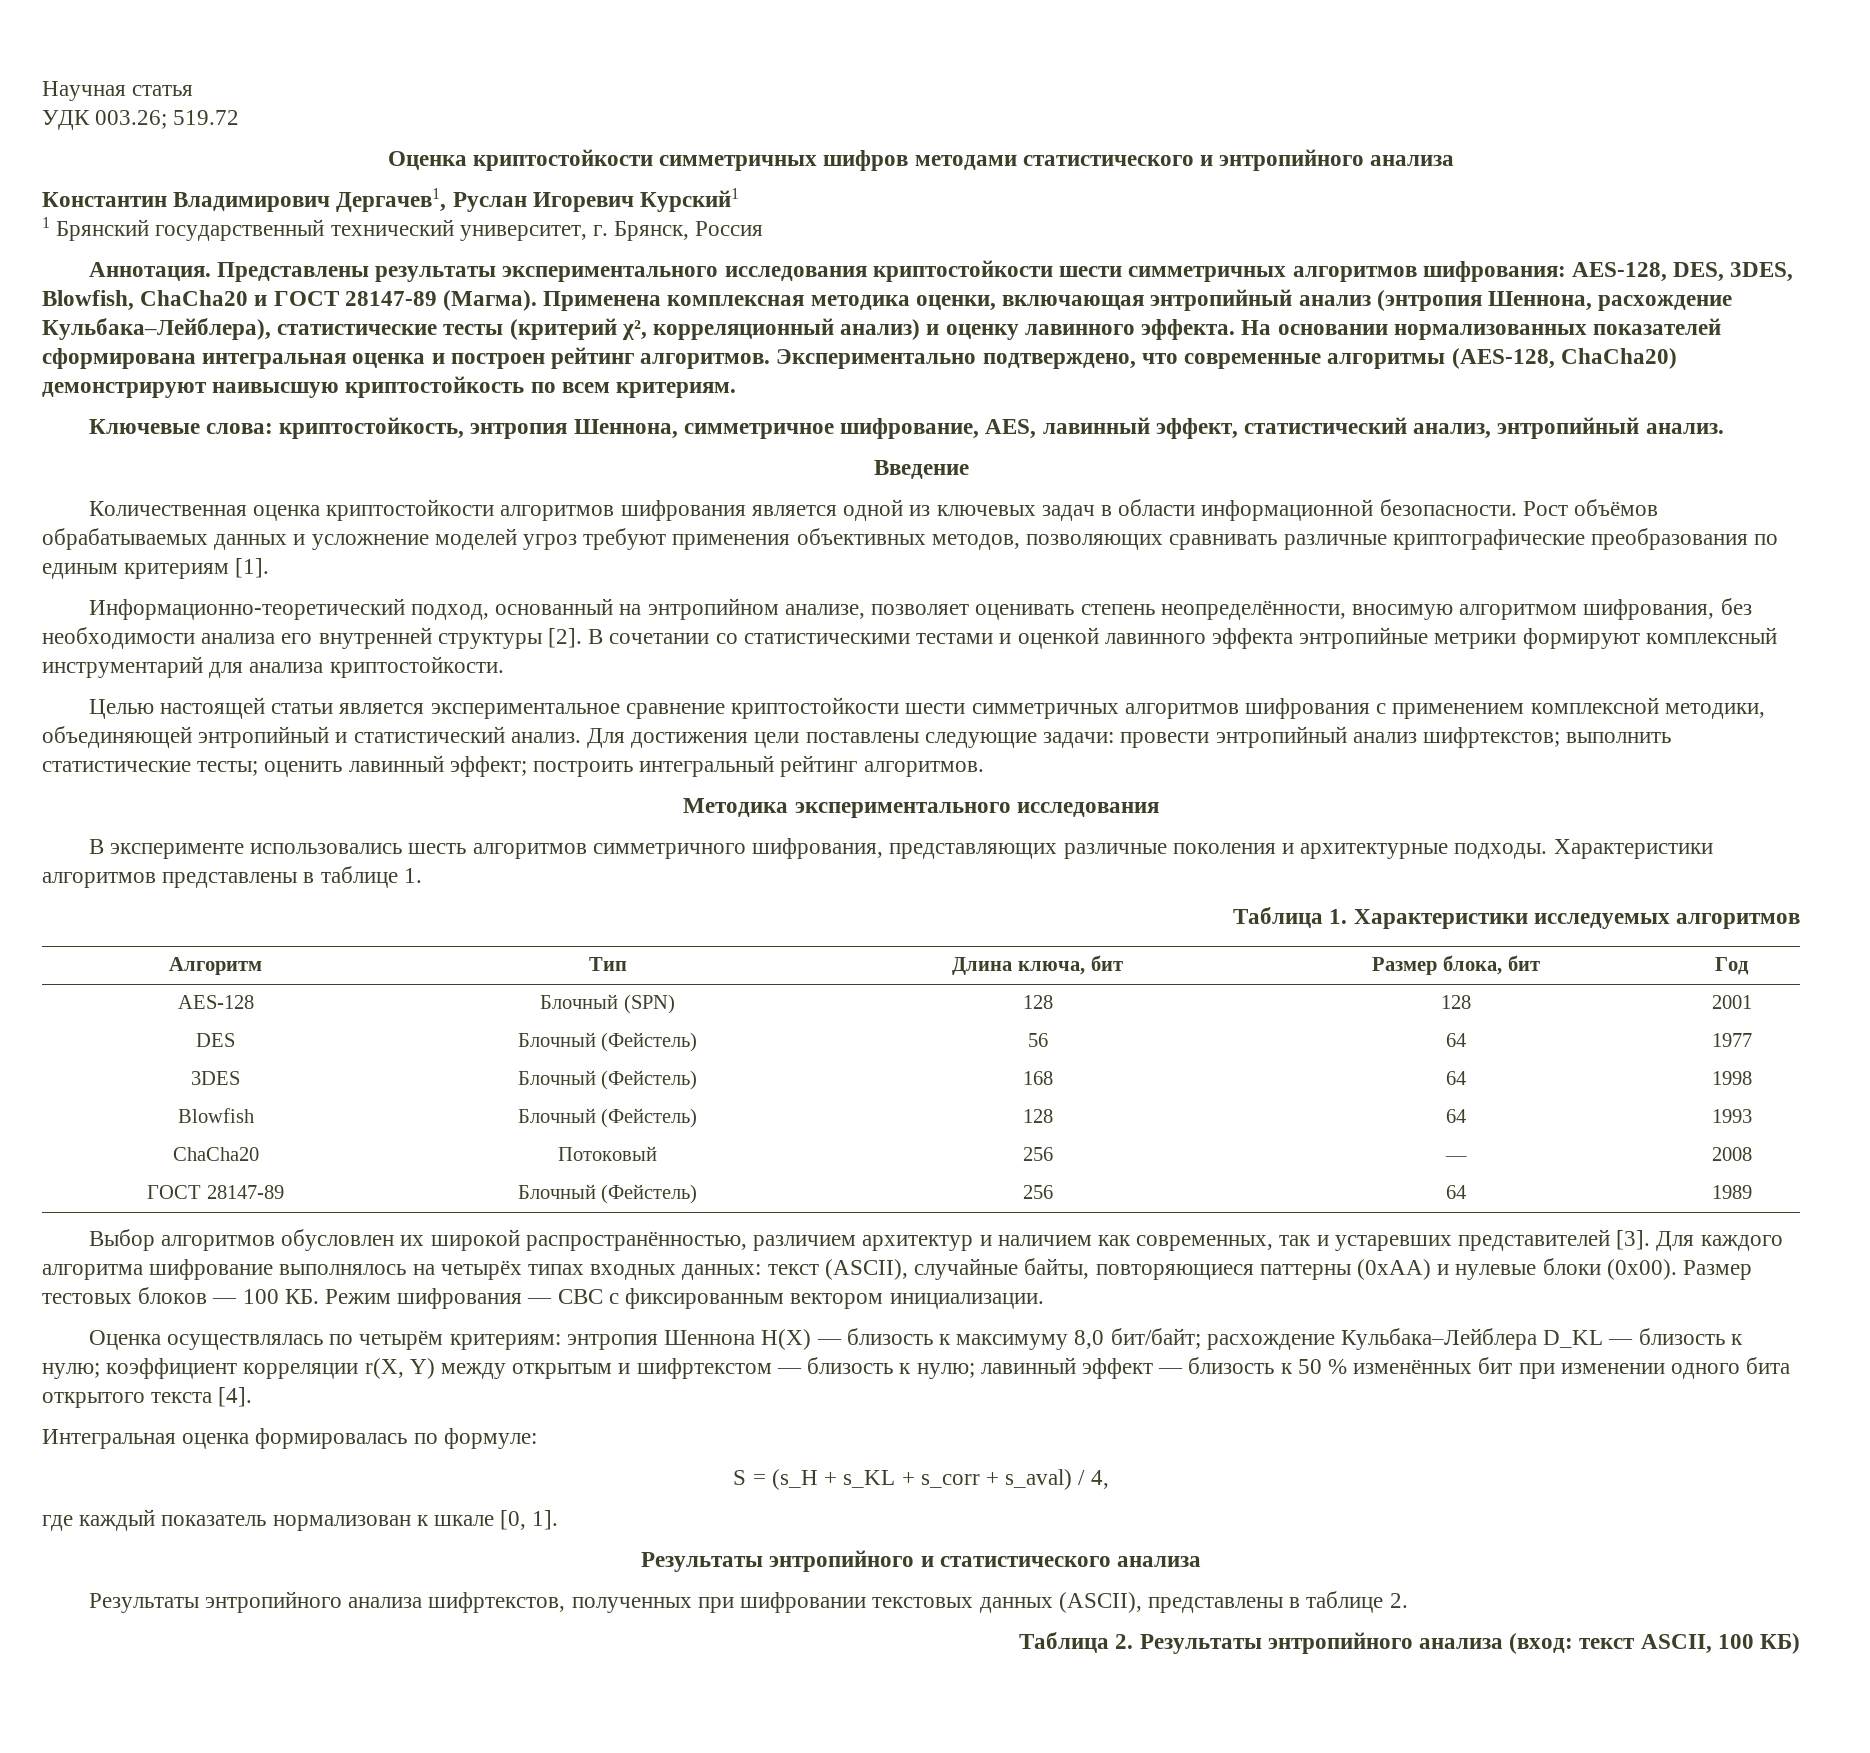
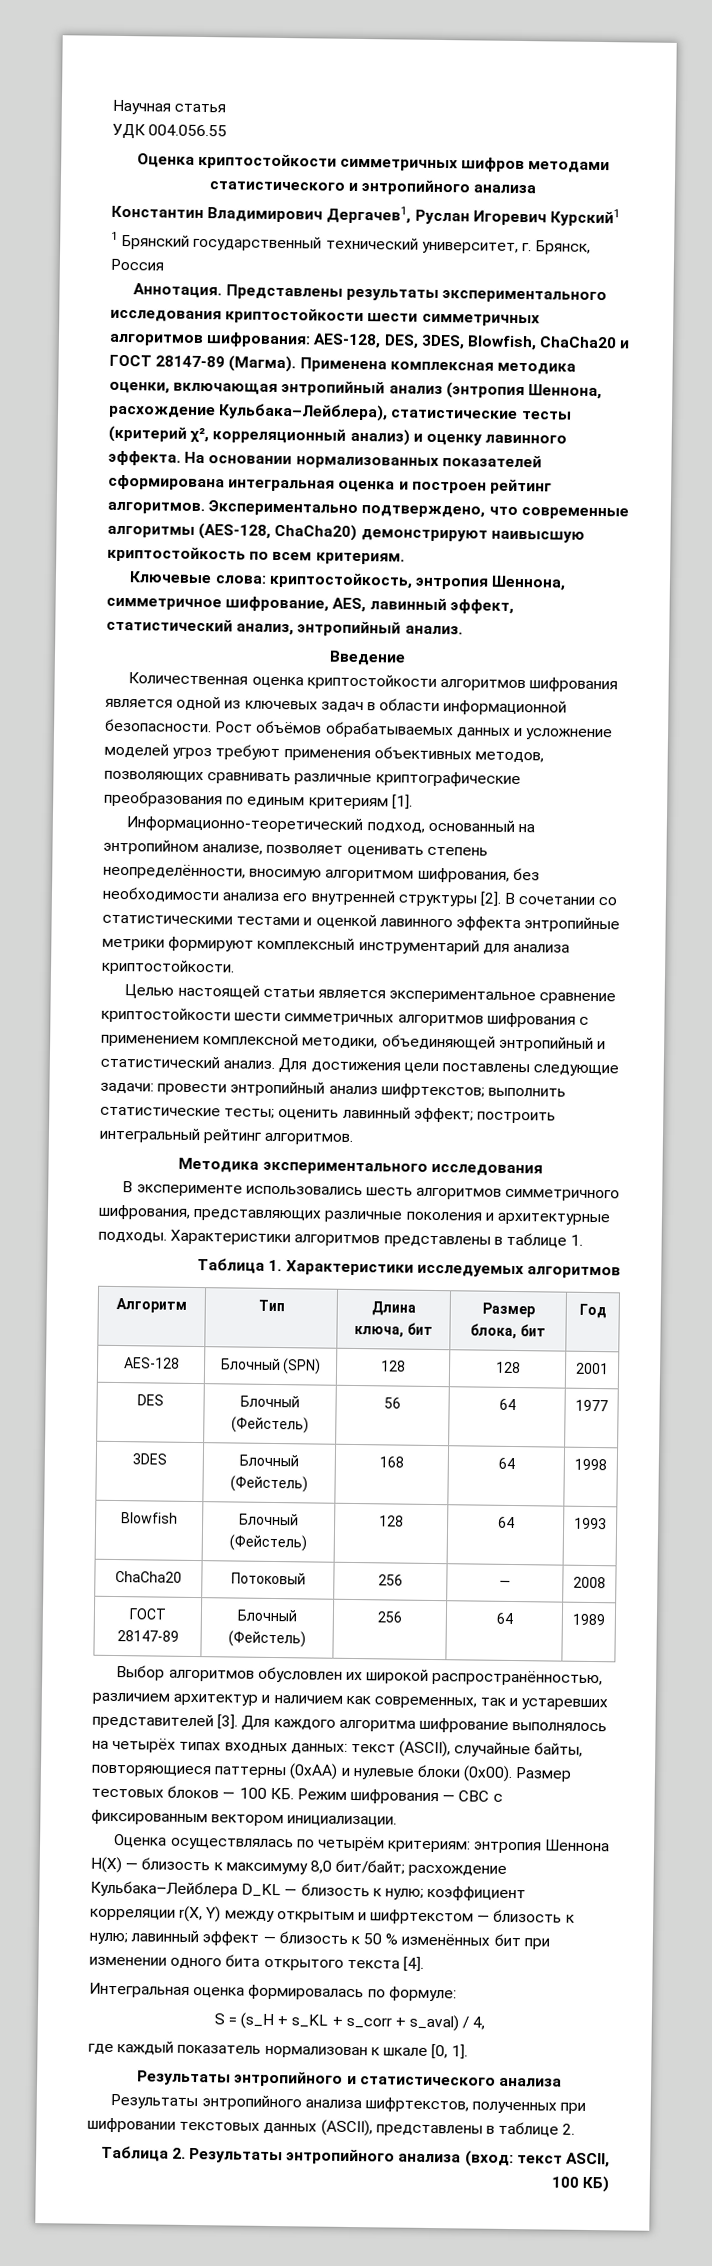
- УДК 003.26; 519.72
+ УДК 004.056.55

